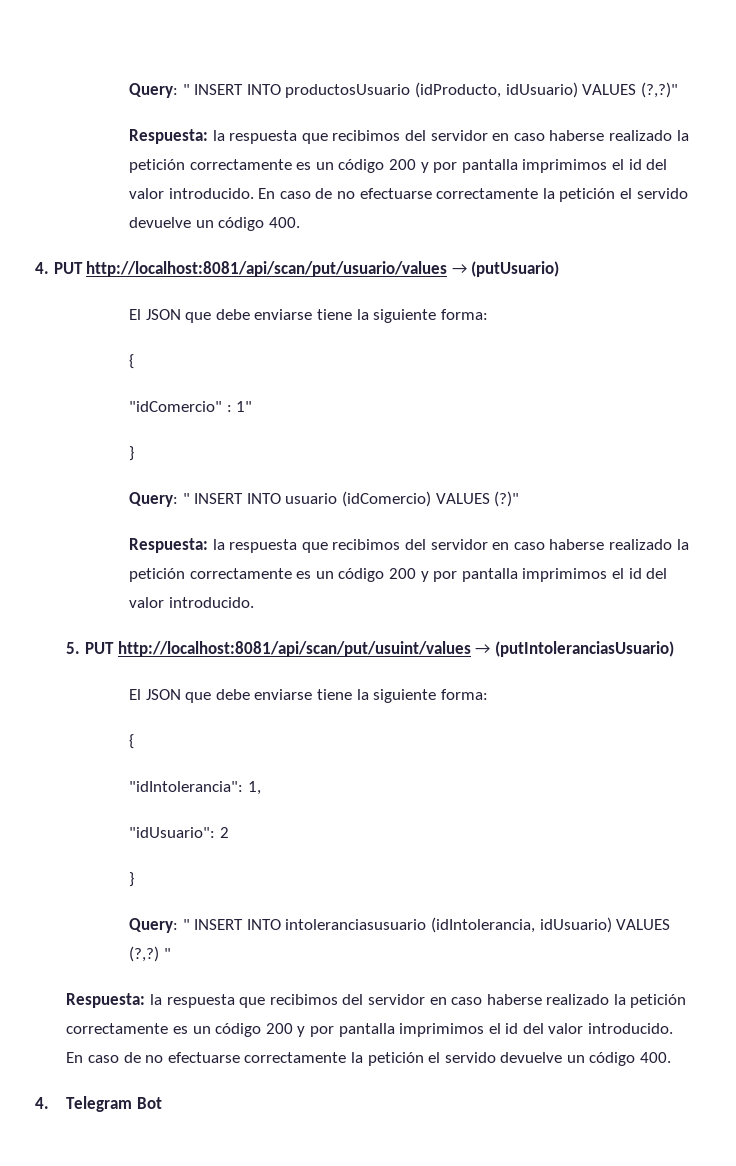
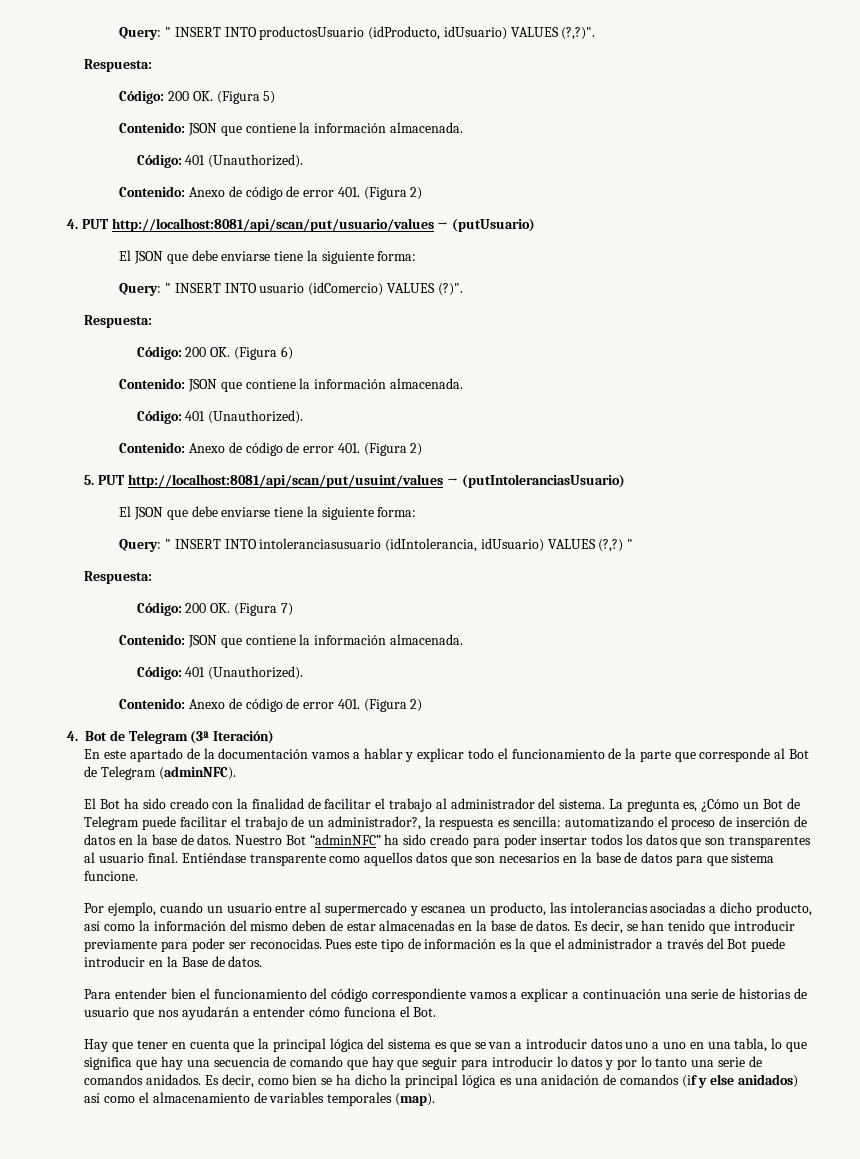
- Query: " INSERT INTO productosUsuario (idProducto, idUsuario) VALUES (?,?)"
- Respuesta: la respuesta que recibimos del servidor en caso haberse realizado la petición correctamente es un código 200 y por pantalla imprimimos el id del valor introducido. En caso de no efectuarse correctamente la petición el servido devuelve un código 400.
+ Query: " INSERT INTO productosUsuario (idProducto, idUsuario) VALUES (?,?)".
+ Respuesta:
+ Código: 200 OK. (Figura 5)
+ Contenido: JSON que contiene la información almacenada.
+ Código: 401 (Unauthorized).
+ Contenido: Anexo de código de error 401. (Figura 2)
  4. PUT http://localhost:8081/api/scan/put/usuario/values → (putUsuario)
  El JSON que debe enviarse tiene la siguiente forma:
- {
- "idComercio" : 1"
- }
- Query: " INSERT INTO usuario (idComercio) VALUES (?)"
- Respuesta: la respuesta que recibimos del servidor en caso haberse realizado la petición correctamente es un código 200 y por pantalla imprimimos el id del valor introducido.
+ Query: " INSERT INTO usuario (idComercio) VALUES (?)".
+ Respuesta:
+ Código: 200 OK. (Figura 6)
+ Contenido: JSON que contiene la información almacenada.
+ Código: 401 (Unauthorized).
+ Contenido: Anexo de código de error 401. (Figura 2)
  5. PUT http://localhost:8081/api/scan/put/usuint/values → (putIntoleranciasUsuario)
  El JSON que debe enviarse tiene la siguiente forma:
- {
- "idIntolerancia": 1,
- "idUsuario": 2
- }
  Query: " INSERT INTO intoleranciasusuario (idIntolerancia, idUsuario) VALUES (?,?) "
- Respuesta: la respuesta que recibimos del servidor en caso haberse realizado la petición correctamente es un código 200 y por pantalla imprimimos el id del valor introducido. En caso de no efectuarse correctamente la petición el servido devuelve un código 400.
- 4. Telegram Bot
+ Respuesta:
+ Código: 200 OK. (Figura 7)
+ Contenido: JSON que contiene la información almacenada.
+ Código: 401 (Unauthorized).
+ Contenido: Anexo de código de error 401. (Figura 2)
+ 4. Bot de Telegram (3ª Iteración)
+ En este apartado de la documentación vamos a hablar y explicar todo el funcionamiento de la parte que corresponde al Bot de Telegram (adminNFC).
+ El Bot ha sido creado con la finalidad de facilitar el trabajo al administrador del sistema. La pregunta es, ¿Cómo un Bot de Telegram puede facilitar el trabajo de un administrador?, la respuesta es sencilla: automatizando el proceso de inserción de datos en la base de datos. Nuestro Bot “adminNFC” ha sido creado para poder insertar todos los datos que son transparentes al usuario final. Entiéndase transparente como aquellos datos que son necesarios en la base de datos para que sistema funcione.
+ Por ejemplo, cuando un usuario entre al supermercado y escanea un producto, las intolerancias asociadas a dicho producto, así como la información del mismo deben de estar almacenadas en la base de datos. Es decir, se han tenido que introducir previamente para poder ser reconocidas. Pues este tipo de información es la que el administrador a través del Bot puede introducir en la Base de datos.
+ Para entender bien el funcionamiento del código correspondiente vamos a explicar a continuación una serie de historias de usuario que nos ayudarán a entender cómo funciona el Bot.
+ Hay que tener en cuenta que la principal lógica del sistema es que se van a introducir datos uno a uno en una tabla, lo que significa que hay una secuencia de comando que hay que seguir para introducir lo datos y por lo tanto una serie de comandos anidados. Es decir, como bien se ha dicho la principal lógica es una anidación de comandos (if y else anidados) así como el almacenamiento de variables temporales (map).

